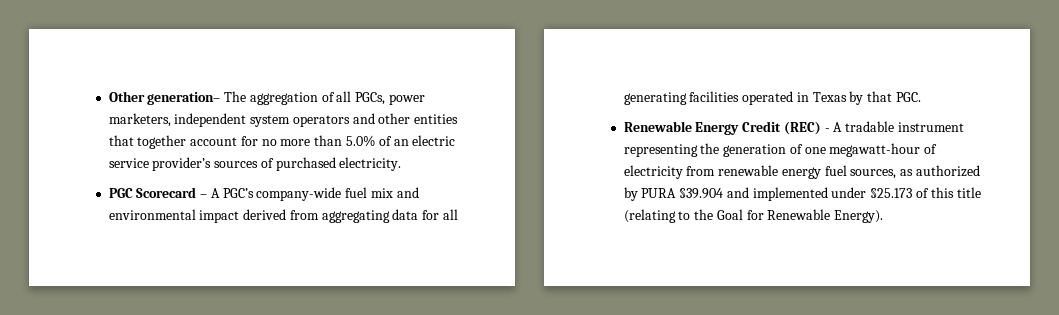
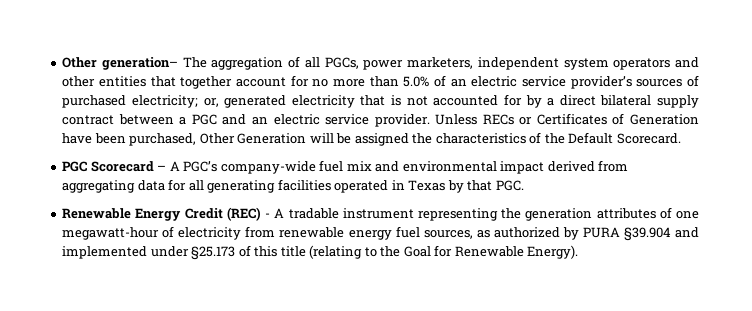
- Other generation– The aggregation of all PGCs, power marketers, independent system operators and other entities that together account for no more than 5.0% of an electric service provider’s sources of purchased electricity.
+ Other generation– The aggregation of all PGCs, power marketers, independent system operators and other entities that together account for no more than 5.0% of an electric service provider’s sources of purchased electricity; or, generated electricity that is not accounted for by a direct bilateral supply contract between a PGC and an electric service provider. Unless RECs or Certificates of Generation have been purchased, Other Generation will be assigned the characteristics of the Default Scorecard.
- Renewable Energy Credit (REC) - A tradable instrument representing the generation of one megawatt-hour of electricity from renewable energy fuel sources, as authorized by PURA §39.904 and implemented under §25.173 of this title (relating to the Goal for Renewable Energy).
+ Renewable Energy Credit (REC) - A tradable instrument representing the generation attributes of one megawatt-hour of electricity from renewable energy fuel sources, as authorized by PURA §39.904 and implemented under §25.173 of this title (relating to the Goal for Renewable Energy).

